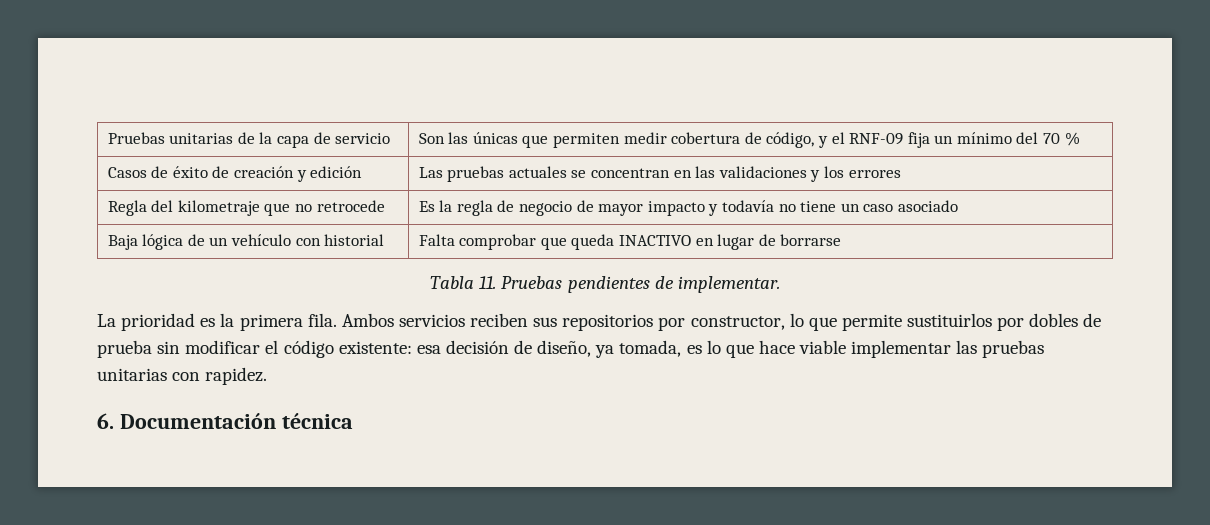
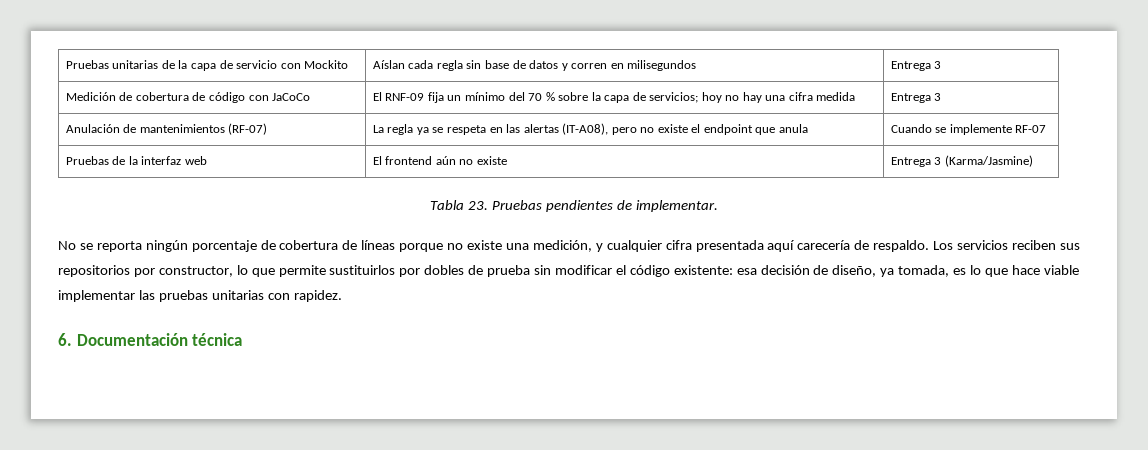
- Pruebas unitarias de la capa de servicio | Son las únicas que permiten medir cobertura de código, y el RNF-09 fija un mínimo del 70 %
- Casos de éxito de creación y edición | Las pruebas actuales se concentran en las validaciones y los errores
- Regla del kilometraje que no retrocede | Es la regla de negocio de mayor impacto y todavía no tiene un caso asociado
- Baja lógica de un vehículo con historial | Falta comprobar que queda INACTIVO en lugar de borrarse
+ Pruebas unitarias de la capa de servicio con Mockito | Aíslan cada regla sin base de datos y corren en milisegundos | Entrega 3
+ Medición de cobertura de código con JaCoCo | El RNF-09 fija un mínimo del 70 % sobre la capa de servicios; hoy no hay una cifra medida | Entrega 3
+ Anulación de mantenimientos (RF-07) | La regla ya se respeta en las alertas (IT-A08), pero no existe el endpoint que anula | Cuando se implemente RF-07
+ Pruebas de la interfaz web | El frontend aún no existe | Entrega 3 (Karma/Jasmine)
- Tabla 11. Pruebas pendientes de implementar.
+ Tabla 23. Pruebas pendientes de implementar.
- La prioridad es la primera fila. Ambos servicios reciben sus repositorios por constructor, lo que permite sustituirlos por dobles de prueba sin modificar el código existente: esa decisión de diseño, ya tomada, es lo que hace viable implementar las pruebas unitarias con rapidez.
+ No se reporta ningún porcentaje de cobertura de líneas porque no existe una medición, y cualquier cifra presentada aquí carecería de respaldo. Los servicios reciben sus repositorios por constructor, lo que permite sustituirlos por dobles de prueba sin modificar el código existente: esa decisión de diseño, ya tomada, es lo que hace viable implementar las pruebas unitarias con rapidez.

